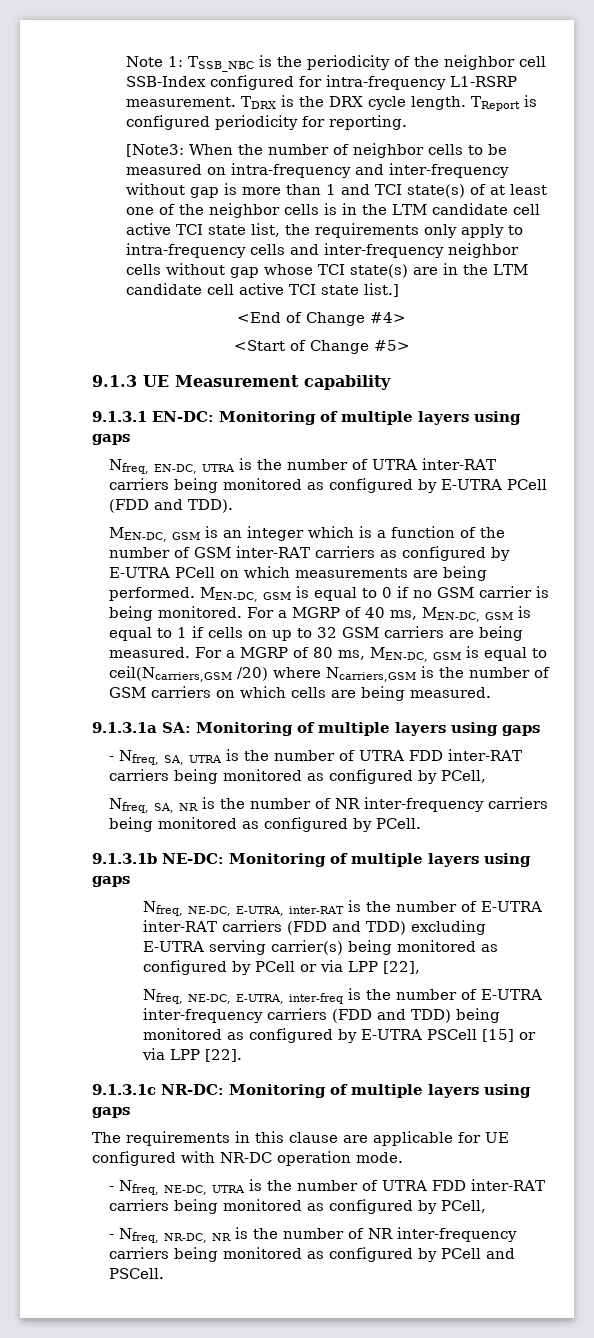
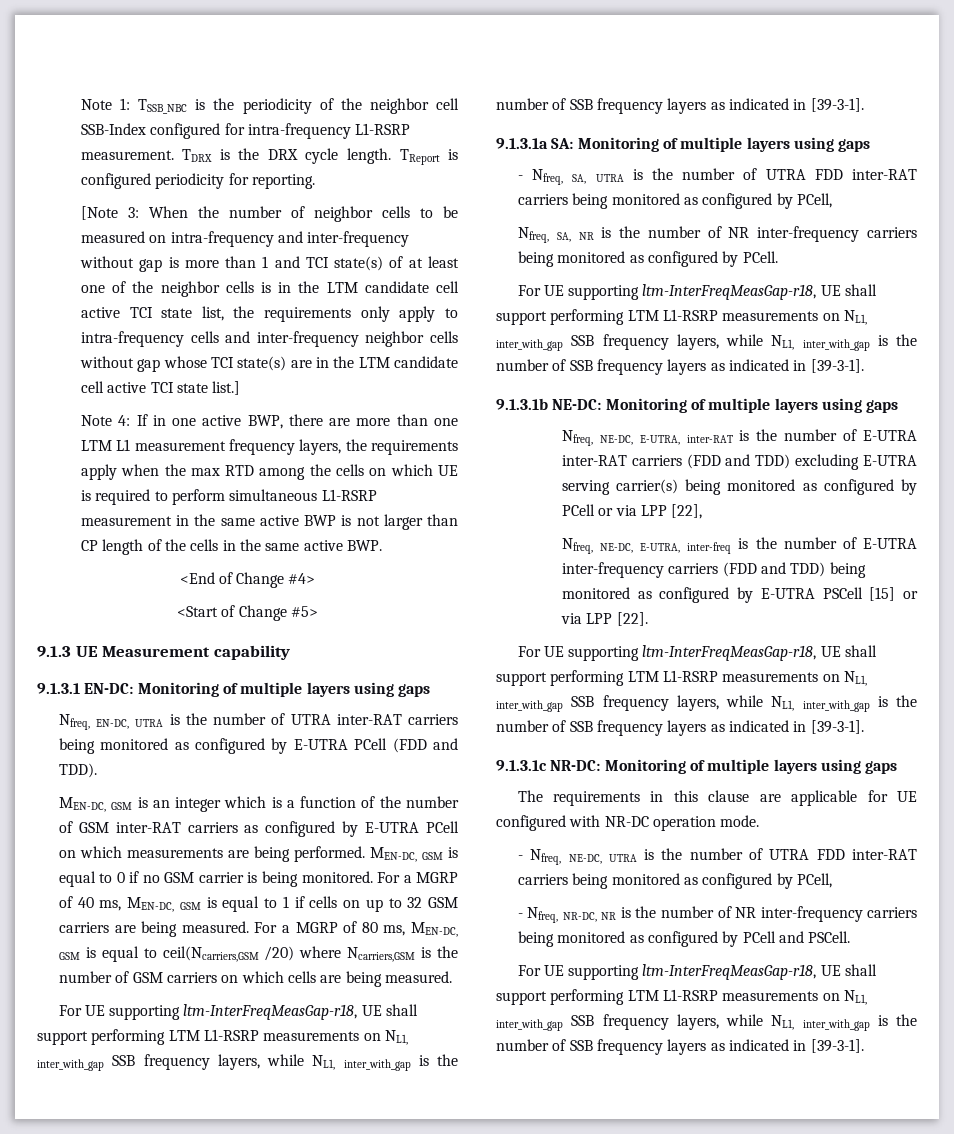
- [Note3:
+ [Note 3:
+ Note 4: If in one active BWP, there are more than one LTM L1 measurement frequency layers, the requirements apply when the max RTD among the cells on which UE is required to perform simultaneous L1-RSRP measurement in the same active BWP is not larger than CP length of the cells in the same active BWP.
  For a MGRP of 80 ms, MEN-DC, GSM is equal to ceil(Ncarriers,GSM /20) where Ncarriers,GSM is the number of GSM carriers on which cells are being measured.
+ For UE supporting ltm-InterFreqMeasGap-r18, UE shall support performing LTM L1-RSRP measurements on NL1, inter_with_gap SSB frequency layers, while NL1, inter_with_gap is the number of SSB frequency layers as indicated in [39-3-1].
  Nfreq, SA, NR is the number of NR inter-frequency carriers being monitored as configured by PCell.
+ For UE supporting ltm-InterFreqMeasGap-r18, UE shall support performing LTM L1-RSRP measurements on NL1, inter_with_gap SSB frequency layers, while NL1, inter_with_gap is the number of SSB frequency layers as indicated in [39-3-1].
  Nfreq, NE-DC, E-UTRA, inter-freq is the number of E-UTRA inter-frequency carriers (FDD and TDD) being monitored as configured by E-UTRA PSCell [15] or via LPP [22].
+ For UE supporting ltm-InterFreqMeasGap-r18, UE shall support performing LTM L1-RSRP measurements on NL1, inter_with_gap SSB frequency layers, while NL1, inter_with_gap is the number of SSB frequency layers as indicated in [39-3-1].
  - Nfreq, NR-DC, NR is the number of NR inter-frequency carriers being monitored as configured by PCell and PSCell.
+ For UE supporting ltm-InterFreqMeasGap-r18, UE shall support performing LTM L1-RSRP measurements on NL1, inter_with_gap SSB frequency layers, while NL1, inter_with_gap is the number of SSB frequency layers as indicated in [39-3-1].

